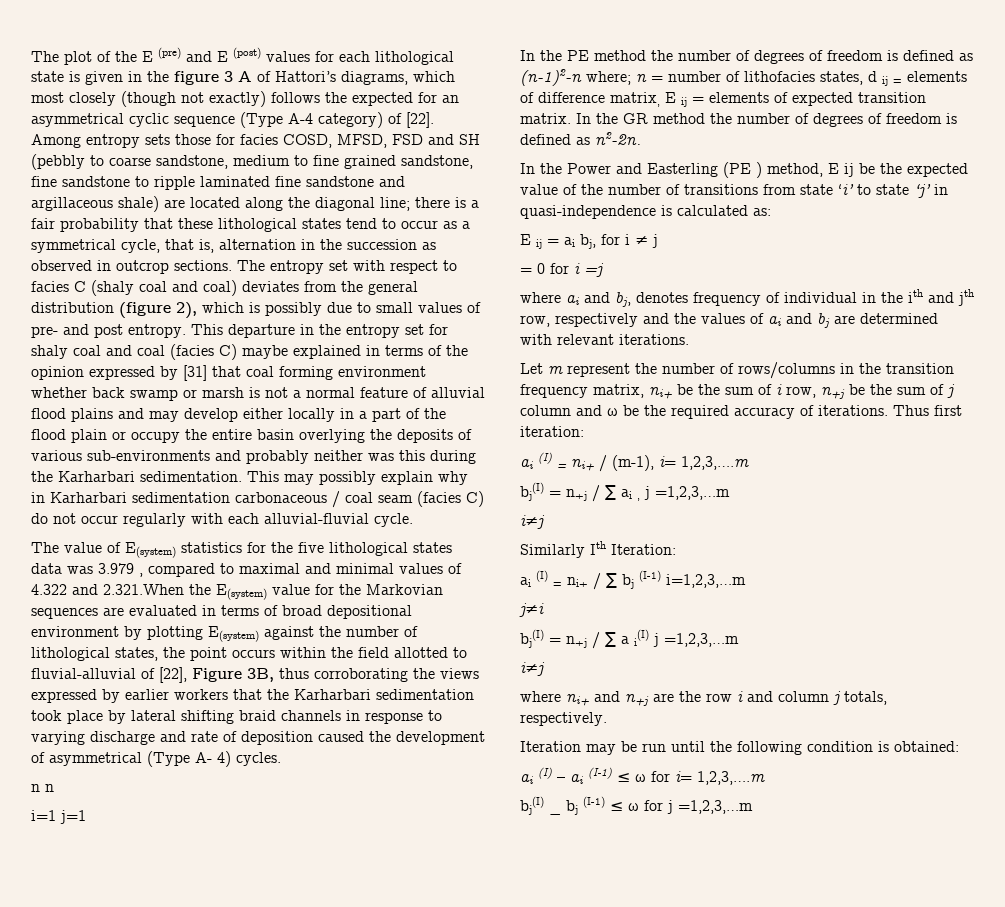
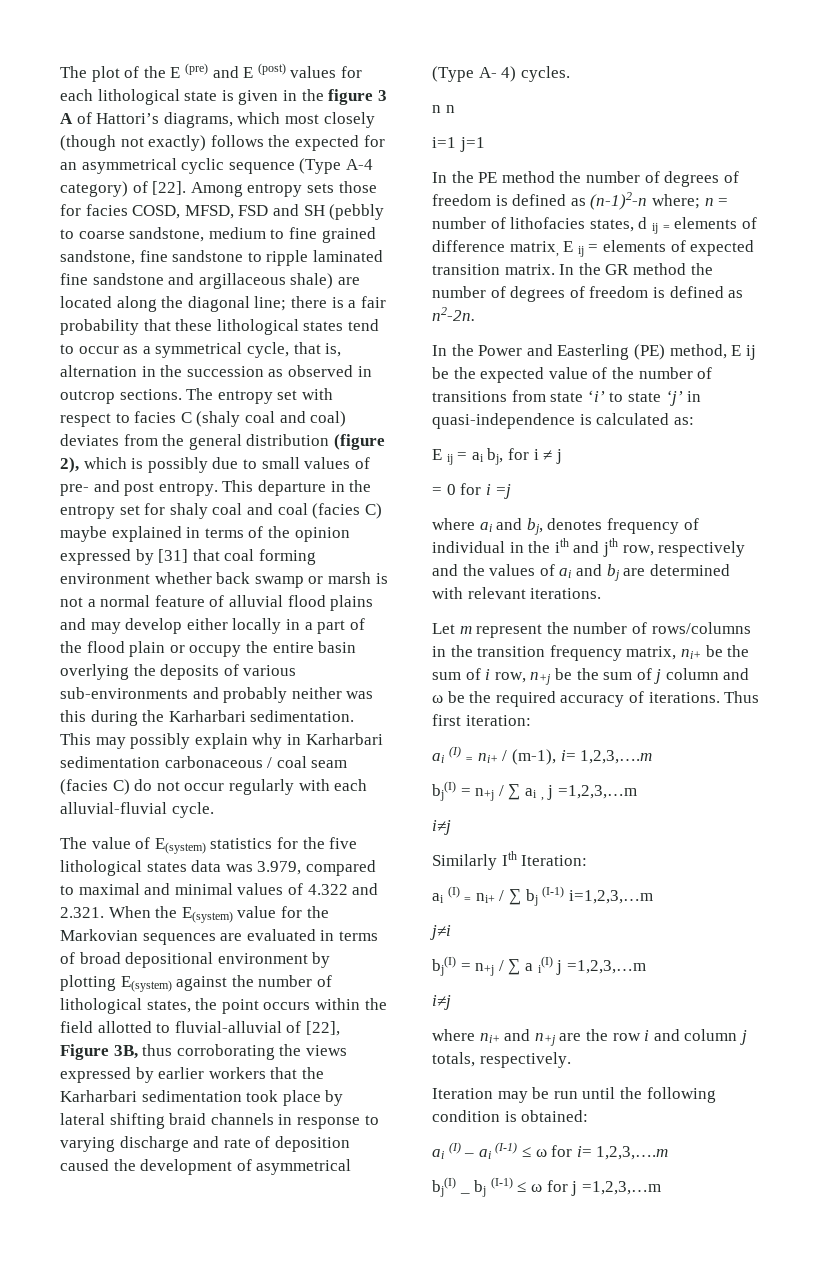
- The value of E(system) statistics for the five lithological states data was 3.979 , compared to maximal and minimal values of 4.322 and 2.321.When the E(system) value for the Markovian sequences are evaluated in terms of broad depositional environment by plotting E(system) against the number of lithological states, the point occurs within the field allotted to fluvial-alluvial of [22], Figure 3B, thus corroborating the views expressed by earlier workers that the Karharbari sedimentation took place by lateral shifting braid channels in response to varying discharge and rate of deposition caused the development of asymmetrical (Type A- 4) cycles.
+ The value of E(system) statistics for the five lithological states data was 3.979, compared to maximal and minimal values of 4.322 and 2.321. When the E(system) value for the Markovian sequences are evaluated in terms of broad depositional environment by plotting E(system) against the number of lithological states, the point occurs within the field allotted to fluvial-alluvial of [22], Figure 3B, thus corroborating the views expressed by earlier workers that the Karharbari sedimentation took place by lateral shifting braid channels in response to varying discharge and rate of deposition caused the development of asymmetrical (Type A- 4) cycles.
- In the Power and Easterling (PE ) method, E ij be the expected value of the number of transitions from state ‘i’ to state ‘j’ in quasi-independence is calculated as:
+ In the Power and Easterling (PE) method, E ij be the expected value of the number of transitions from state ‘i’ to state ‘j’ in quasi-independence is calculated as:

